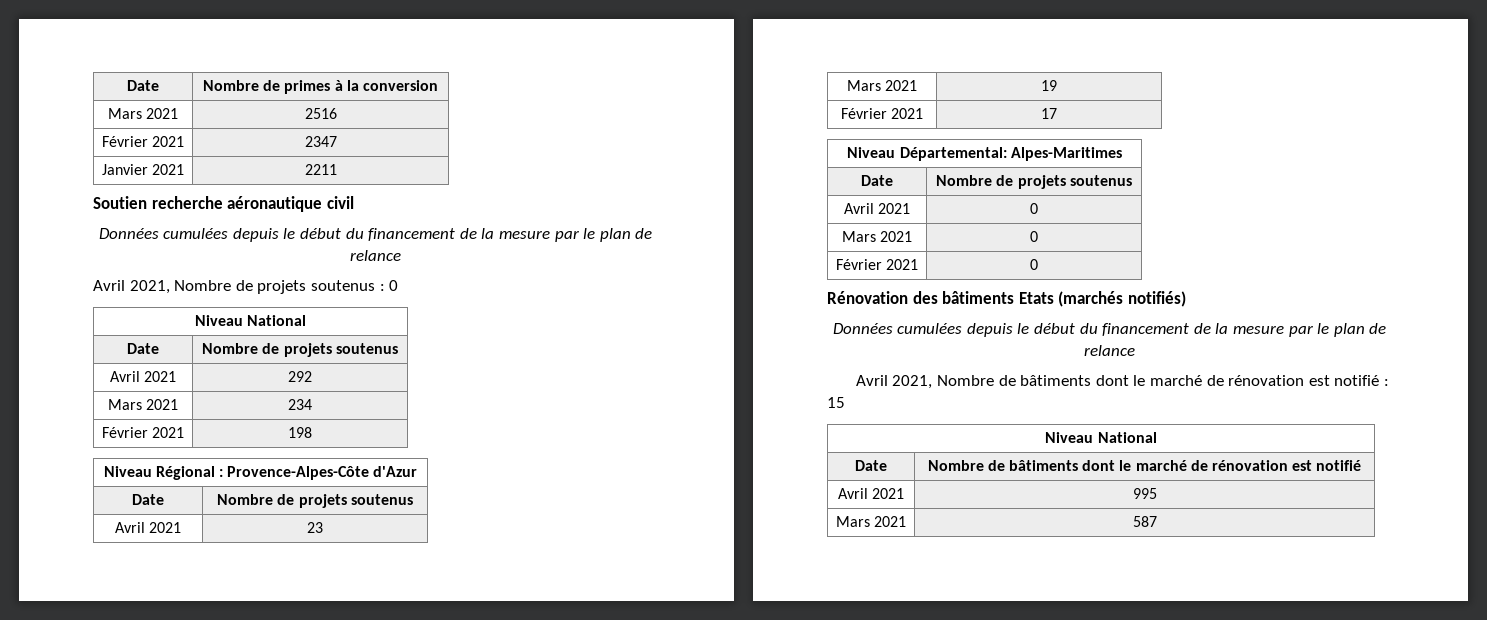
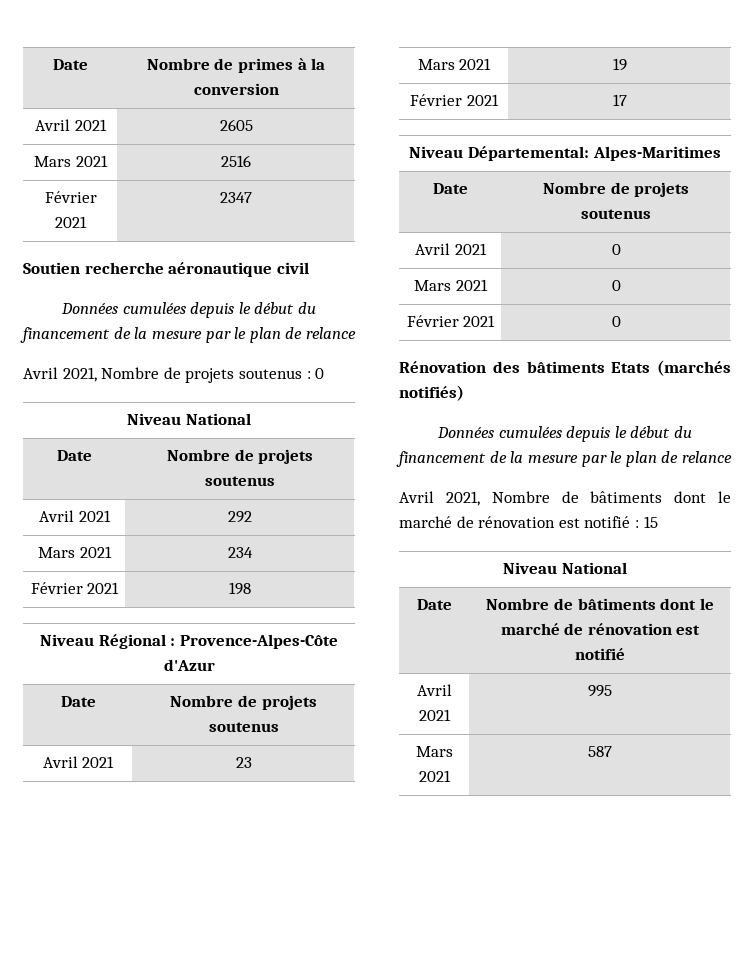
+ Avril 2021 | 2605
- Janvier 2021 | 2211

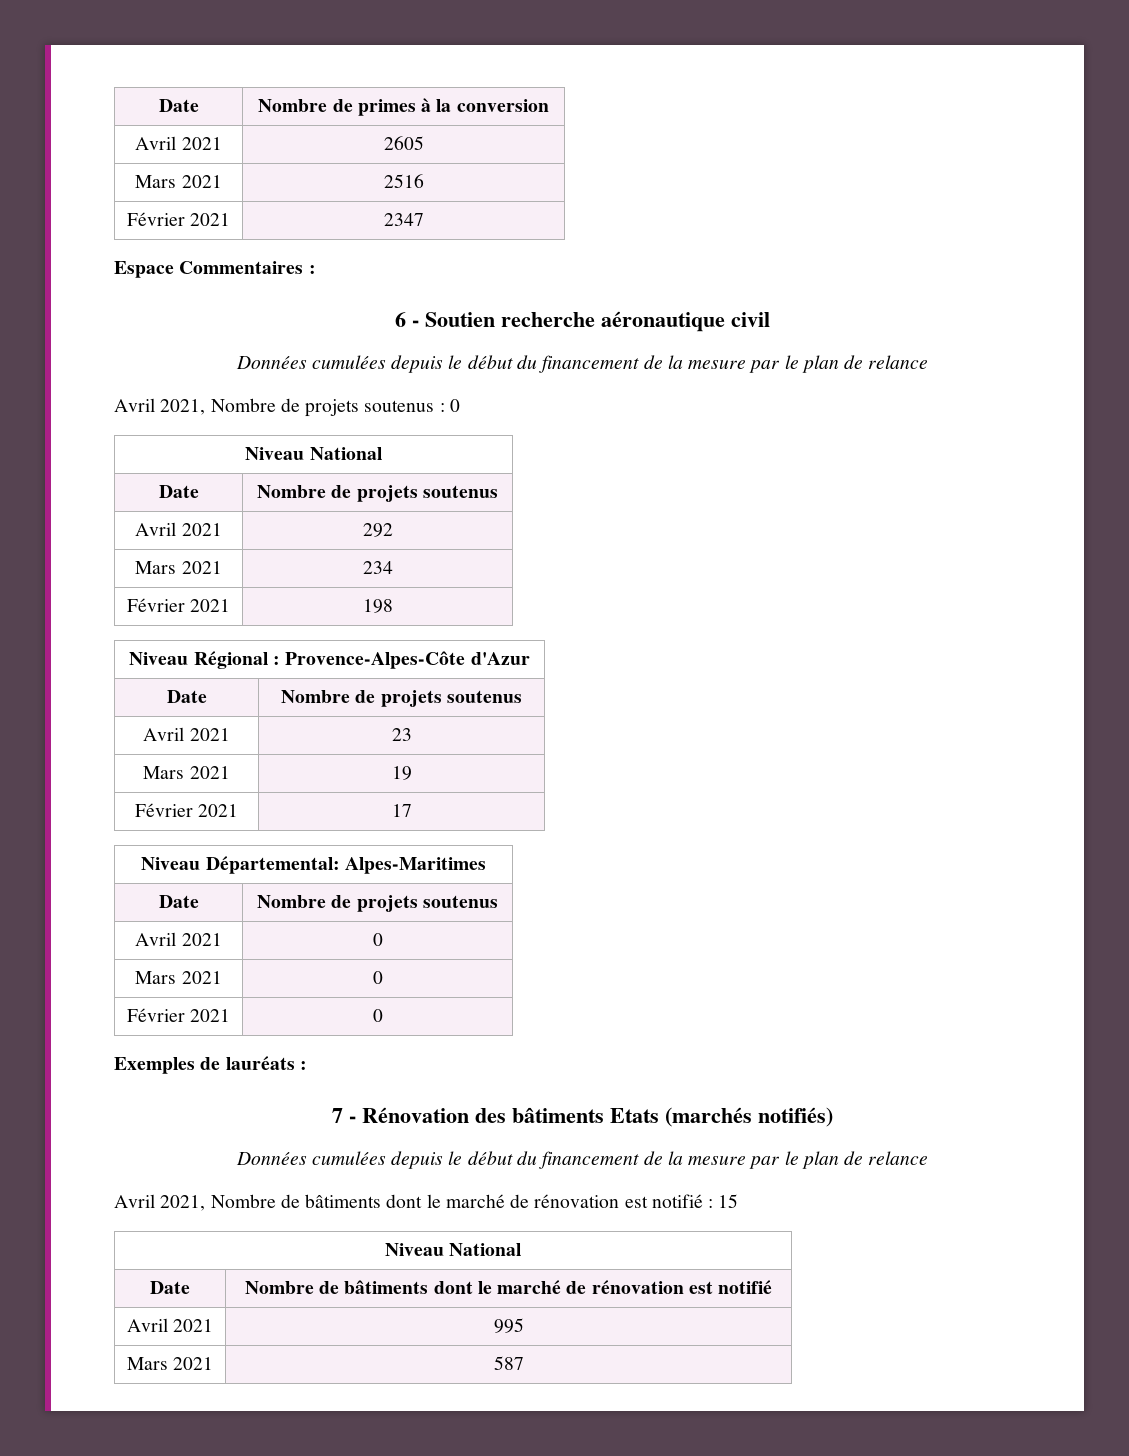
- Soutien recherche aéronautique civil
+ Espace Commentaires :
+ 6 - Soutien recherche aéronautique civil
- Rénovation des bâtiments Etats (marchés notifiés)
+ Exemples de lauréats :
+ 7 - Rénovation des bâtiments Etats (marchés notifiés)

